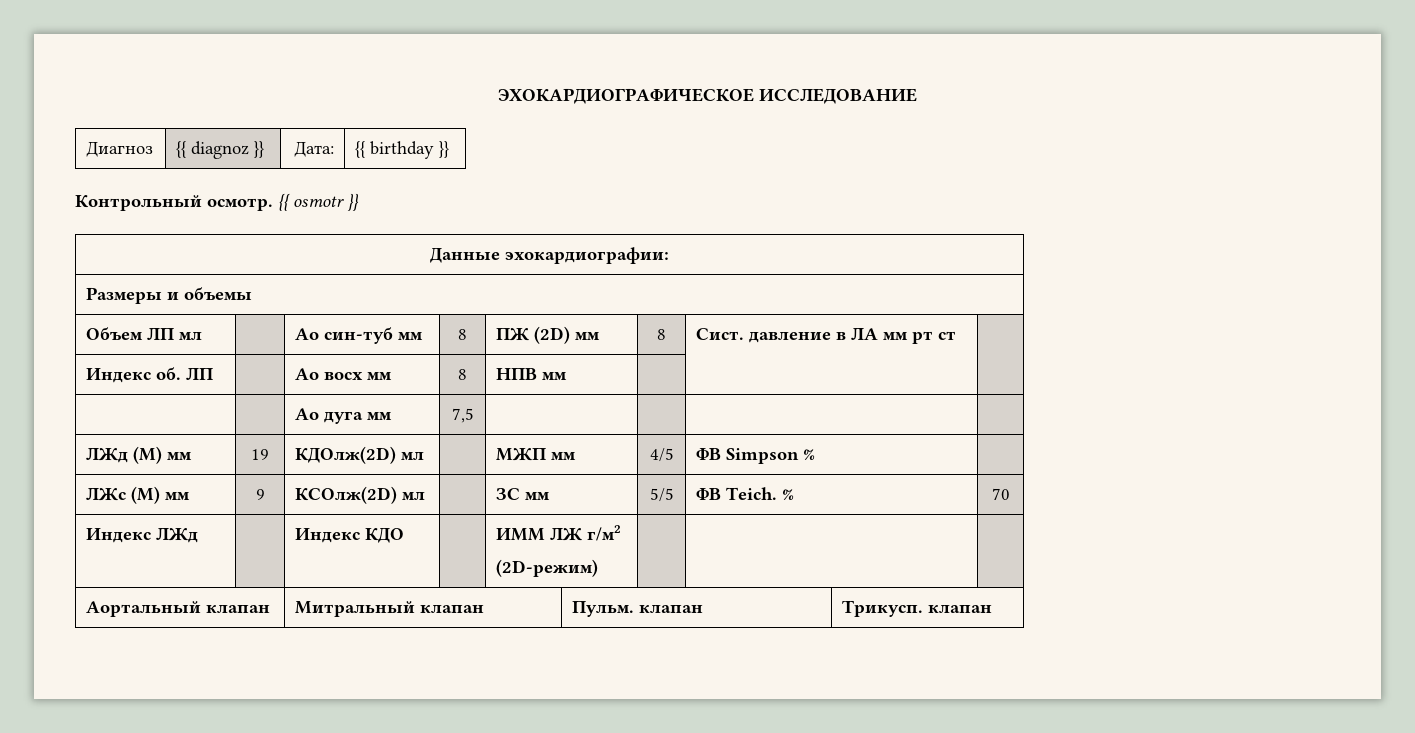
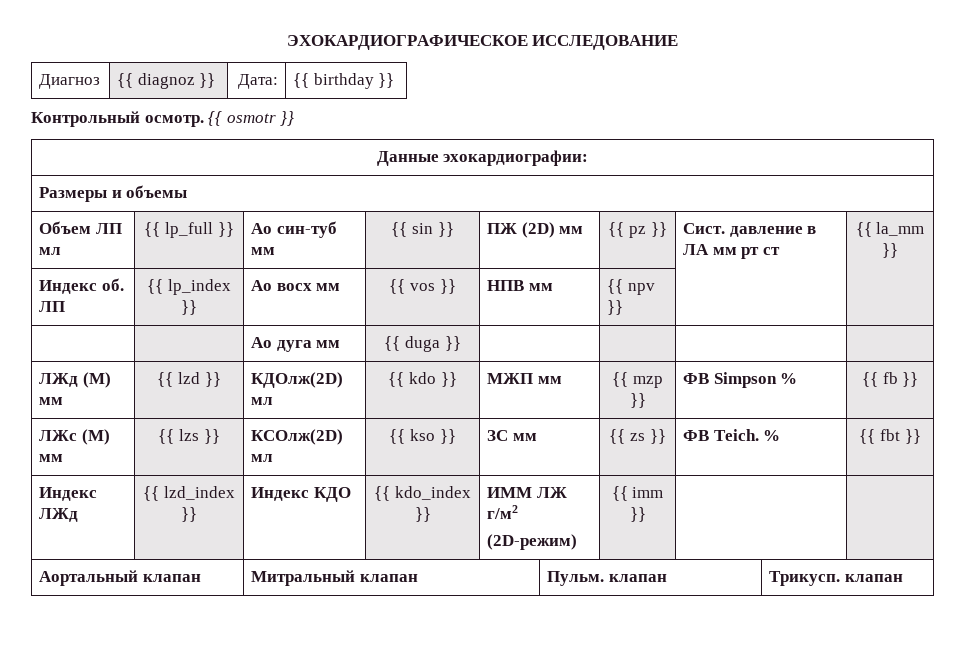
- Объем ЛП мл | | Ао син-туб мм | 8 | ПЖ (2D) мм | 8 | Сист. давление в ЛА мм рт ст |
+ Объем ЛП мл | {{ lp_full }} | Ао син-туб мм | {{ sin }} | ПЖ (2D) мм | {{ pz }} | Сист. давление в ЛА мм рт ст | {{ la_mm }}
- Индекс об. ЛП | | Ао восх мм | 8 | НПВ мм | | |
+ Индекс об. ЛП | {{ lp_index }} | Ао восх мм | {{ vos }} | НПВ мм | {{ npv }} | |
- | | Ао дуга мм | 7,5 | | | |
+ | | Ао дуга мм | {{ duga }} | | | |
- ЛЖд (М) мм | 19 | КДОлж(2D) мл | | МЖП мм | 4/5 | ФВ Simpson % |
+ ЛЖд (М) мм | {{ lzd }} | КДОлж(2D) мл | {{ kdo }} | МЖП мм | {{ mzp }} | ФВ Simpson % | {{ fb }}
- ЛЖс (М) мм | 9 | КСОлж(2D) мл | | ЗС мм | 5/5 | ФВ Teich. % | 70
+ ЛЖс (М) мм | {{ lzs }} | КСОлж(2D) мл | {{ kso }} | ЗС мм | {{ zs }} | ФВ Teich. % | {{ fbt }}
- Индекс ЛЖд | | Индекс КДО | | ИММ ЛЖ г/м2
- (2D-режим) | | |
+ Индекс ЛЖд | {{ lzd_index }} | Индекс КДО | {{ kdo_index }} | ИММ ЛЖ г/м2
+ (2D-режим) | {{ imm }} | |

